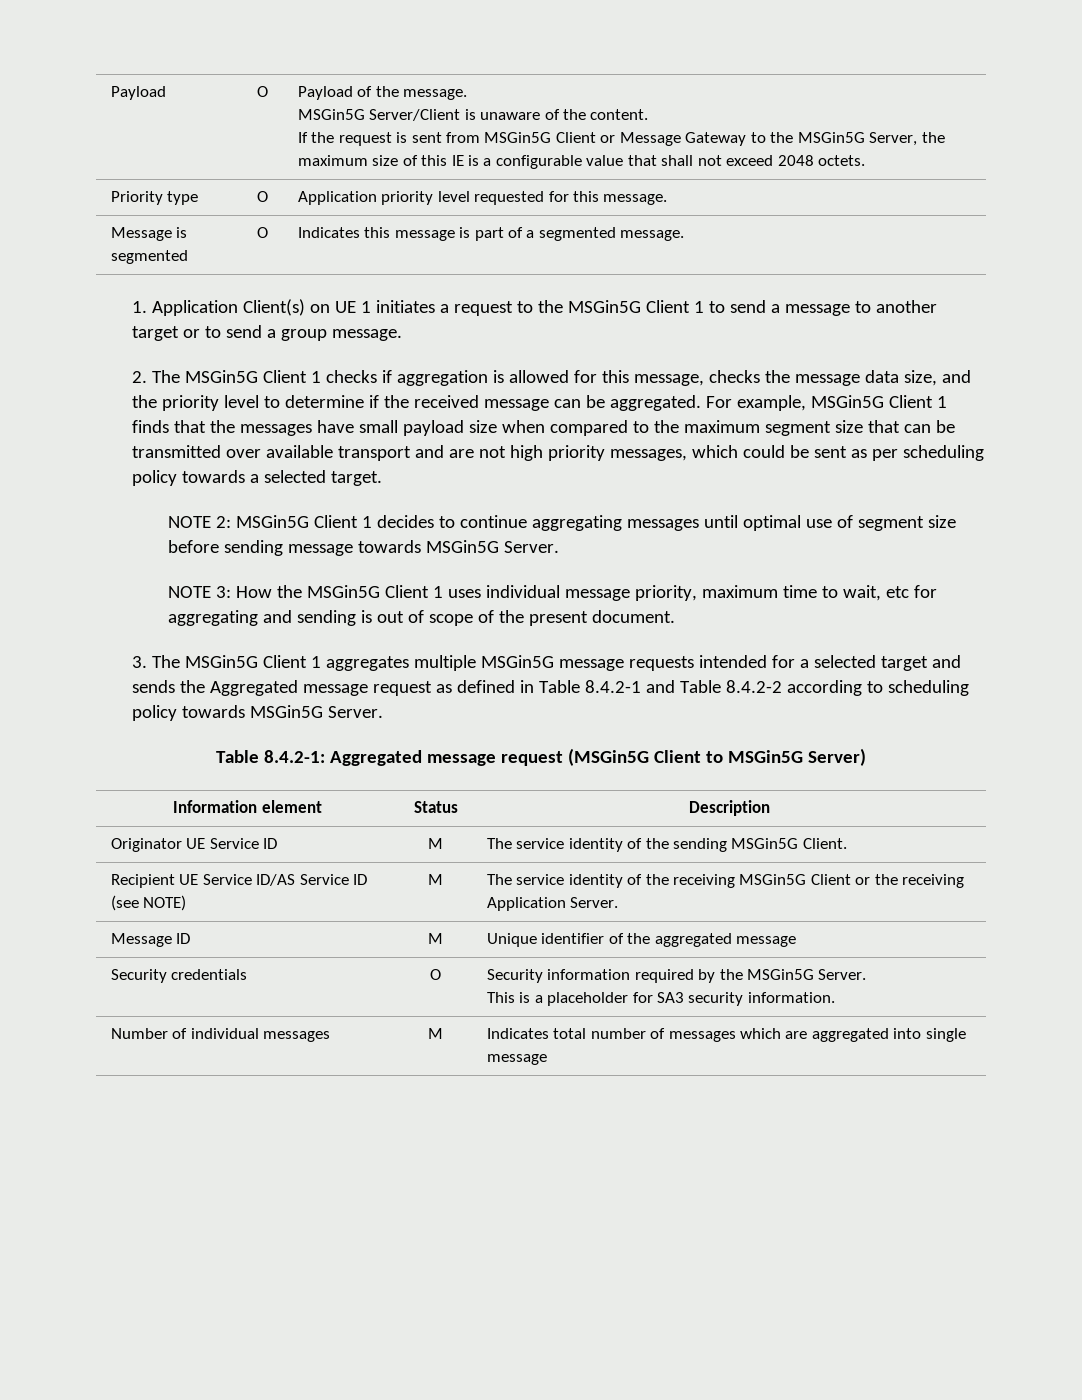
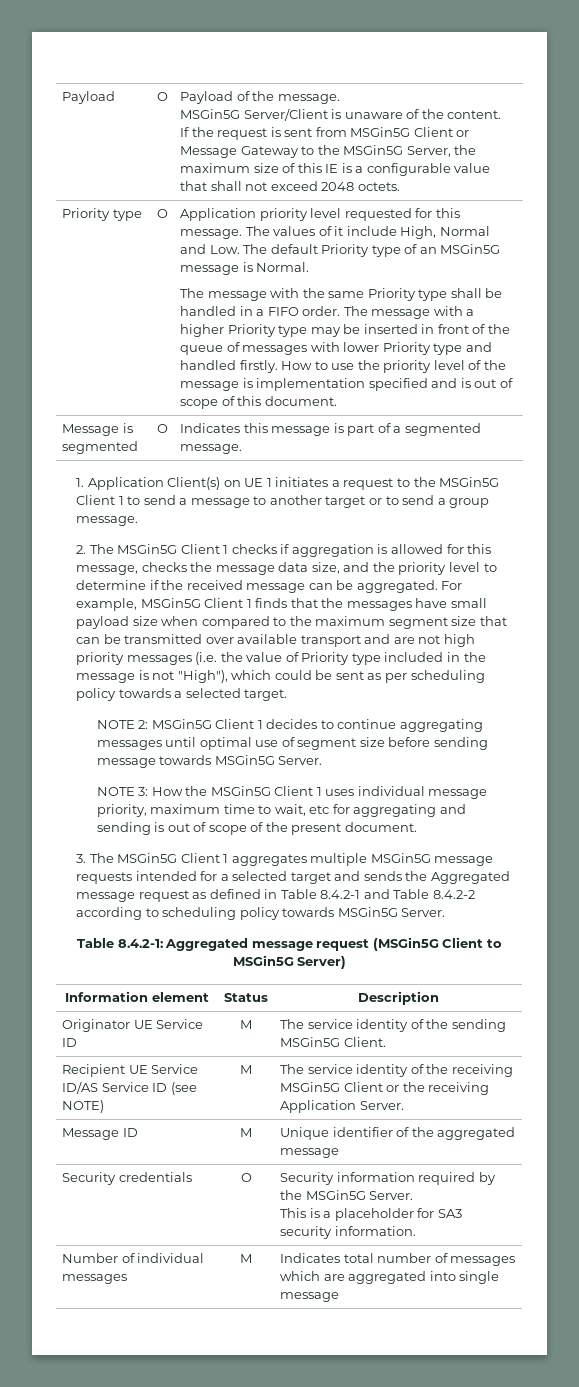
+ The values of it include High, Normal and Low. The default Priority type of an MSGin5G message is Normal.
+ The message with the same Priority type shall be handled in a FIFO order. The message with a higher Priority type may be inserted in front of the queue of messages with lower Priority type and handled firstly. How to use the priority level of the message is implementation specified and is out of scope of this document.
- For example, MSGin5G Client 1 finds that the messages have small payload size when compared to the maximum segment size that can be transmitted over available transport and are not high priority messages, which could be sent as per scheduling policy towards a selected target.
+ For example, MSGin5G Client 1 finds that the messages have small payload size when compared to the maximum segment size that can be transmitted over available transport and are not high priority messages (i.e. the value of Priority type included in the message is not "High"), which could be sent as per scheduling policy towards a selected target.

